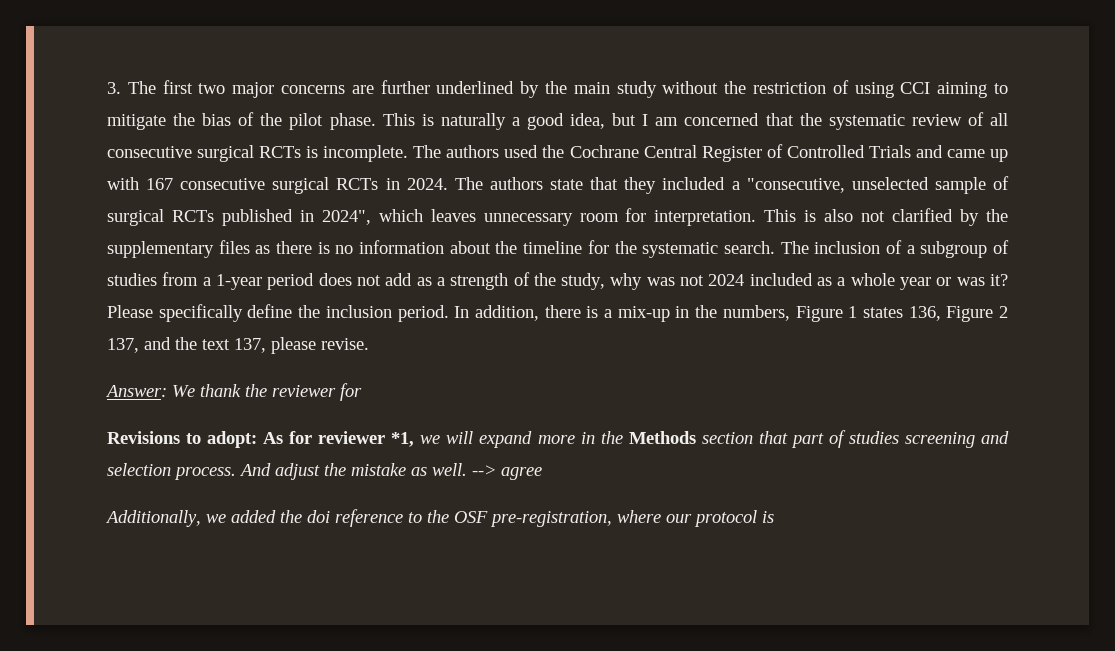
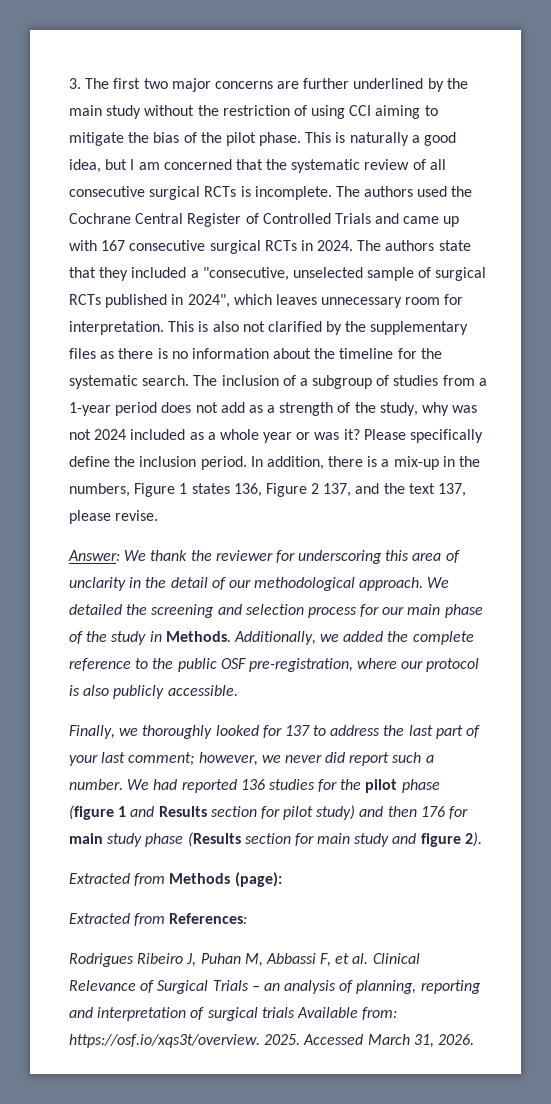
- Answer: We thank the reviewer for
- Revisions to adopt: As for reviewer *1, we will expand more in the Methods section that part of studies screening and selection process. And adjust the mistake as well. --> agree
- Additionally, we added the doi reference to the OSF pre-registration, where our protocol is
+ Answer: We thank the reviewer for underscoring this area of unclarity in the detail of our methodological approach. We detailed the screening and selection process for our main phase of the study in Methods. Additionally, we added the complete reference to the public OSF pre-registration, where our protocol is also publicly accessible.
+ Finally, we thoroughly looked for 137 to address the last part of your last comment; however, we never did report such a number. We had reported 136 studies for the pilot phase (figure 1 and Results section for pilot study) and then 176 for main study phase (Results section for main study and figure 2).
+ Extracted from Methods (page):
+ Extracted from References:
+ Rodrigues Ribeiro J, Puhan M, Abbassi F, et al. Clinical Relevance of Surgical Trials – an analysis of planning, reporting and interpretation of surgical trials Available from: https://osf.io/xqs3t/overview. 2025. Accessed March 31, 2026.

